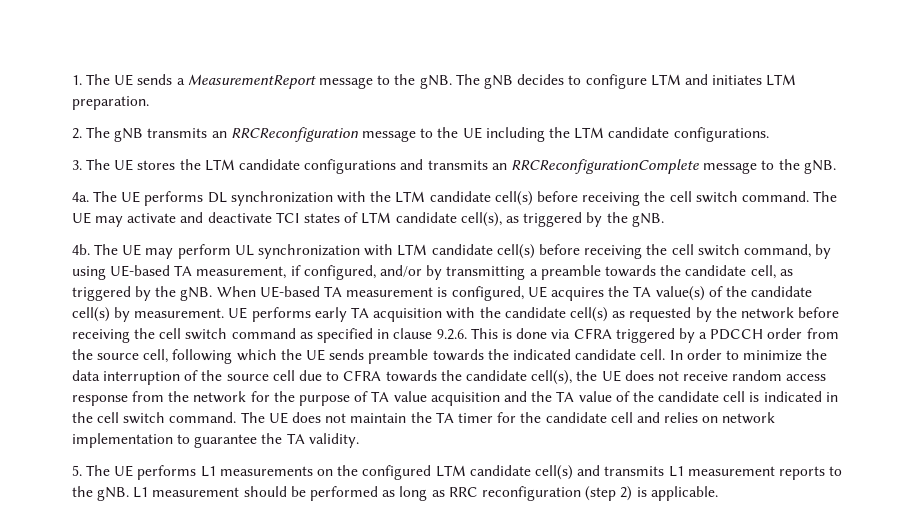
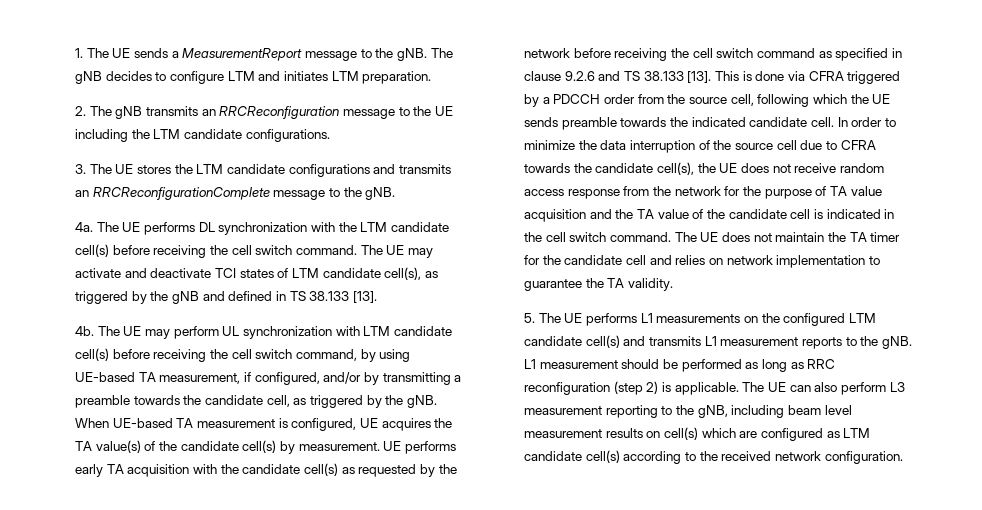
- The UE may activate and deactivate TCI states of LTM candidate cell(s), as triggered by the gNB.
+ The UE may activate and deactivate TCI states of LTM candidate cell(s), as triggered by the gNB and defined in TS 38.133 [13].
- UE performs early TA acquisition with the candidate cell(s) as requested by the network before receiving the cell switch command as specified in clause 9.2.6. This is done via CFRA triggered by a PDCCH order from the source cell, following which the UE sends preamble towards the indicated candidate cell.
+ UE performs early TA acquisition with the candidate cell(s) as requested by the network before receiving the cell switch command as specified in clause 9.2.6 and TS 38.133 [13]. This is done via CFRA triggered by a PDCCH order from the source cell, following which the UE sends preamble towards the indicated candidate cell.
+ The UE can also perform L3 measurement reporting to the gNB, including beam level measurement results on cell(s) which are configured as LTM candidate cell(s) according to the received network configuration.

